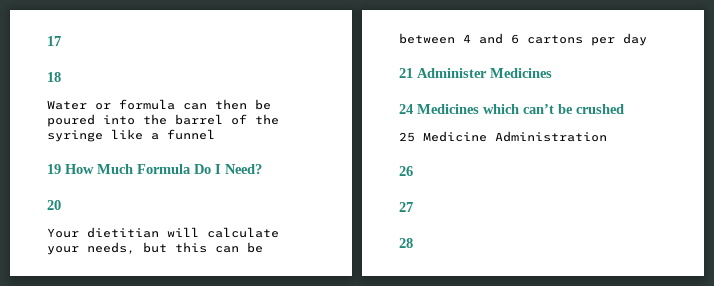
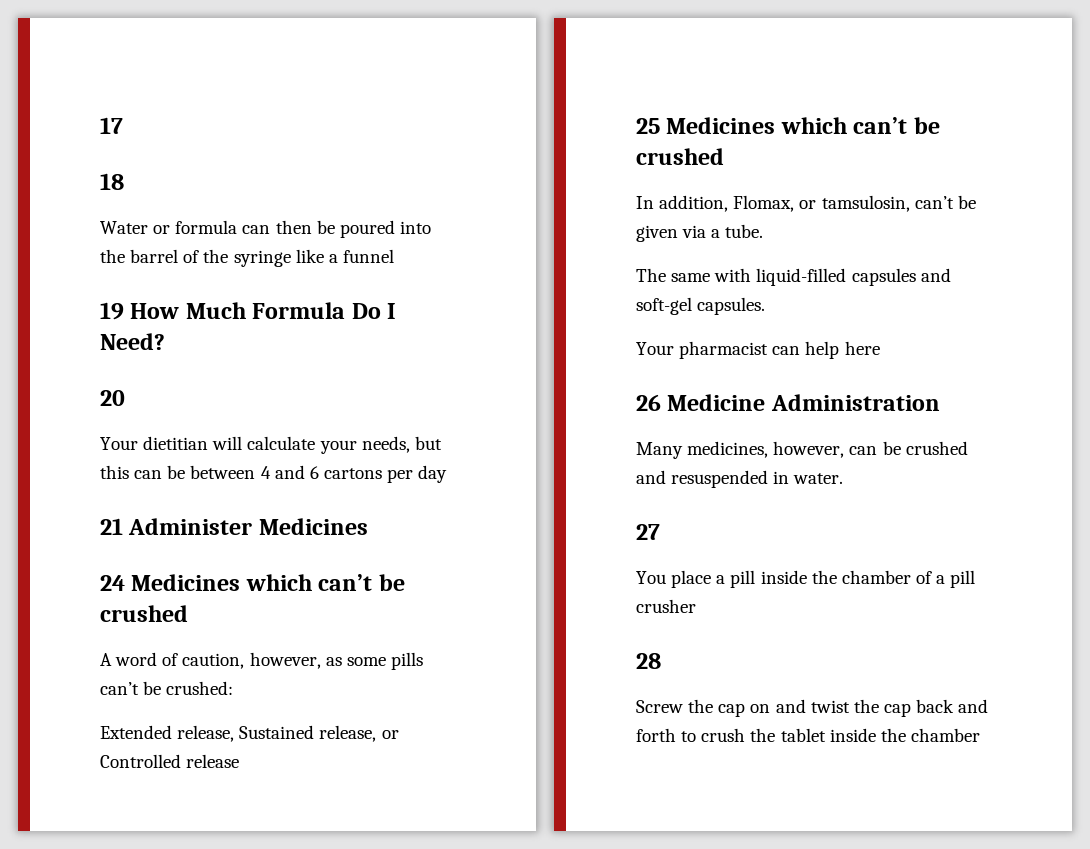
- 25 Medicine Administration
- 26
+ A word of caution, however, as some pills can’t be crushed:
+ Extended release, Sustained release, or Controlled release
+ 25 Medicines which can’t be crushed
+ In addition, Flomax, or tamsulosin, can’t be given via a tube.
+ The same with liquid-filled capsules and soft-gel capsules.
+ Your pharmacist can help here
+ 26 Medicine Administration
+ Many medicines, however, can be crushed and resuspended in water.
  27
+ You place a pill inside the chamber of a pill crusher
  28
+ Screw the cap on and twist the cap back and forth to crush the tablet inside the chamber

